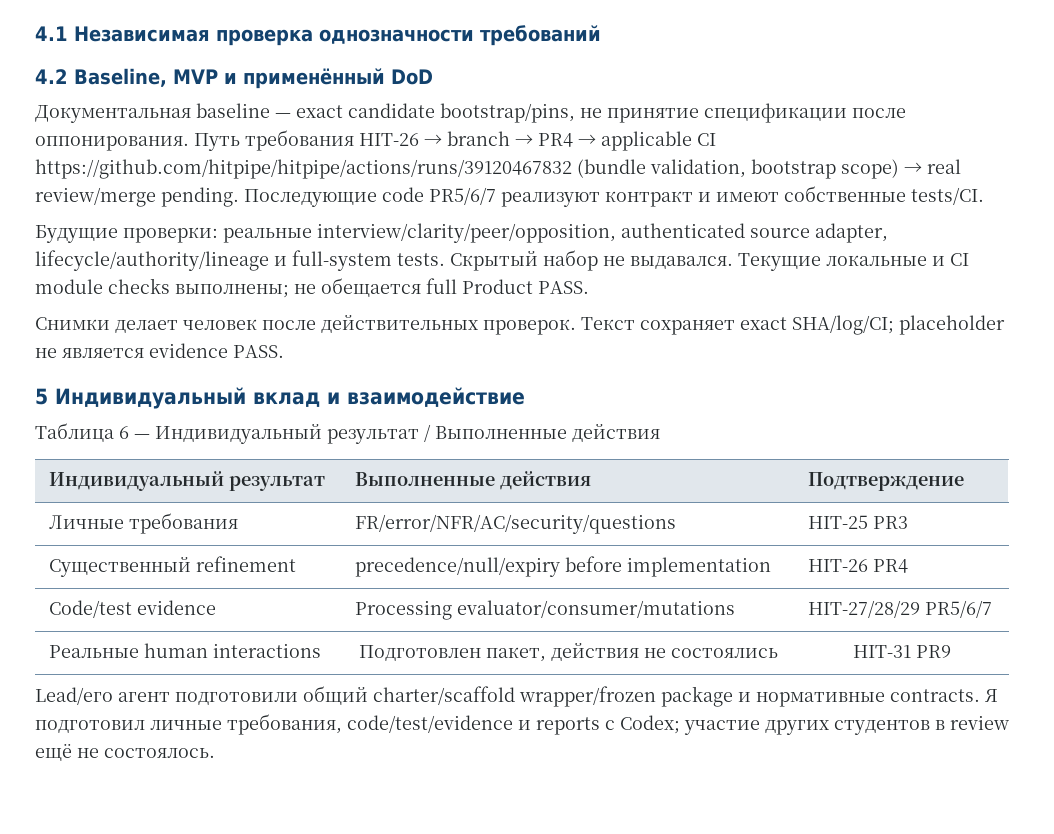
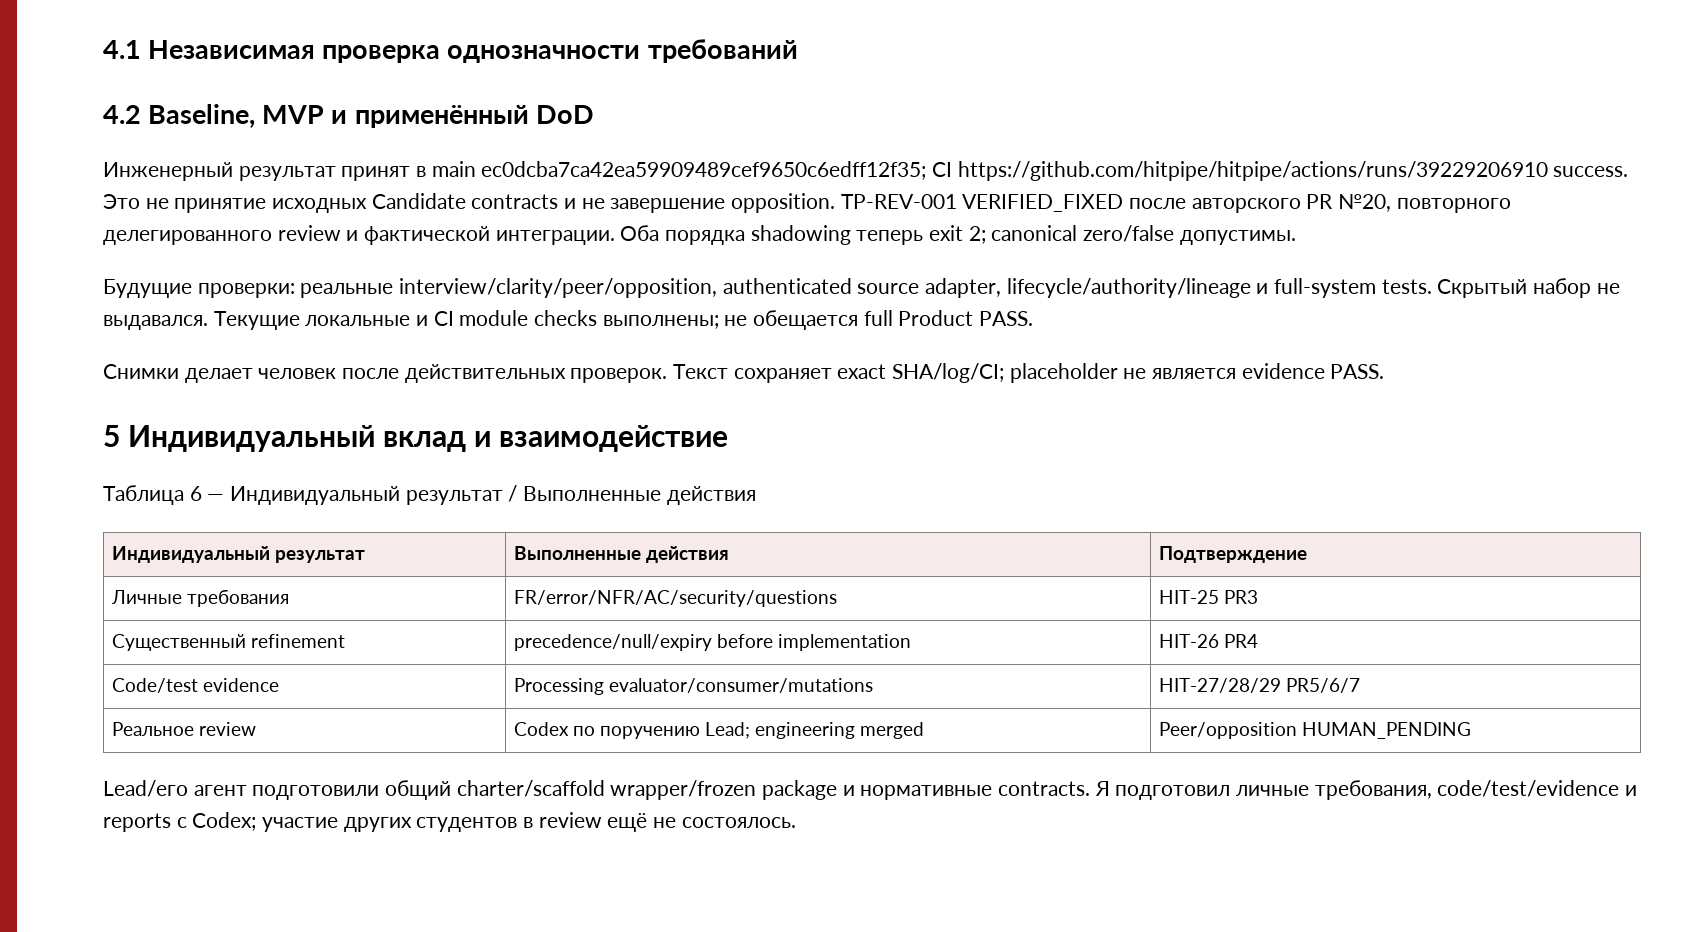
- Документальная baseline — exact candidate bootstrap/pins, не принятие спецификации после оппонирования. Путь требования HIT-26 → branch → PR4 → applicable CI https://github.com/hitpipe/hitpipe/actions/runs/39120467832 (bundle validation, bootstrap scope) → real review/merge pending. Последующие code PR5/6/7 реализуют контракт и имеют собственные tests/CI.
+ Инженерный результат принят в main ec0dcba7ca42ea59909489cef9650c6edff12f35; CI https://github.com/hitpipe/hitpipe/actions/runs/39229206910 success. Это не принятие исходных Candidate contracts и не завершение opposition. TP-REV-001 VERIFIED_FIXED после авторского PR №20, повторного делегированного review и фактической интеграции. Оба порядка shadowing теперь exit 2; canonical zero/false допустимы.
- Реальные human interactions | Подготовлен пакет, действия не состоялись | HIT-31 PR9
+ Реальное review | Codex по поручению Lead; engineering merged | Peer/opposition HUMAN_PENDING

